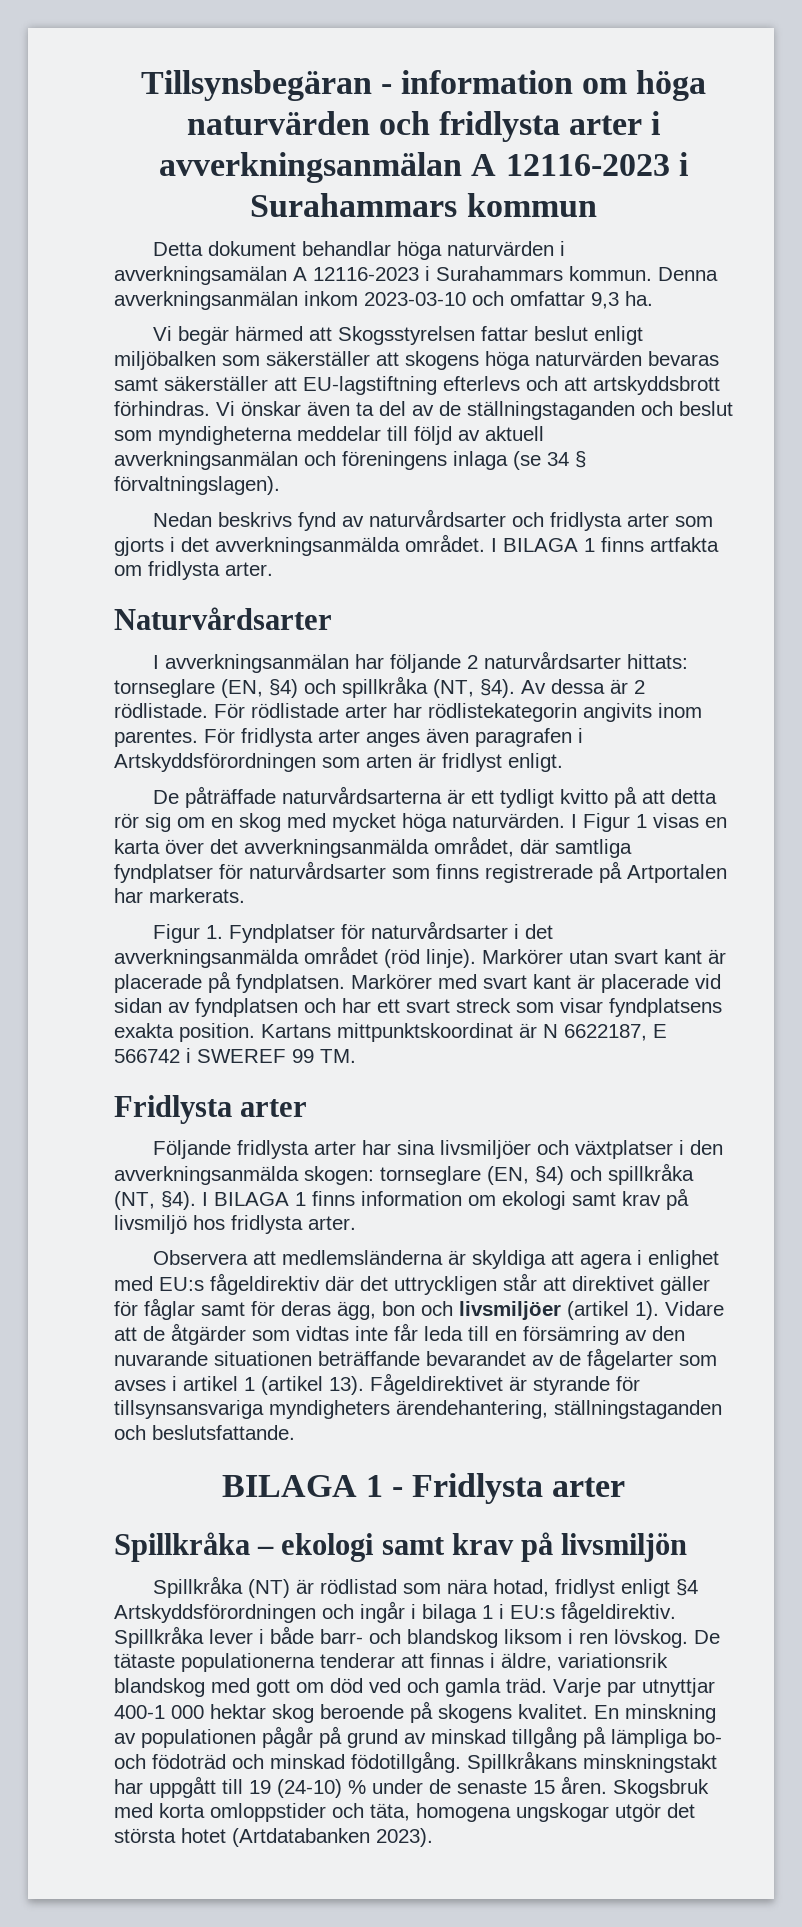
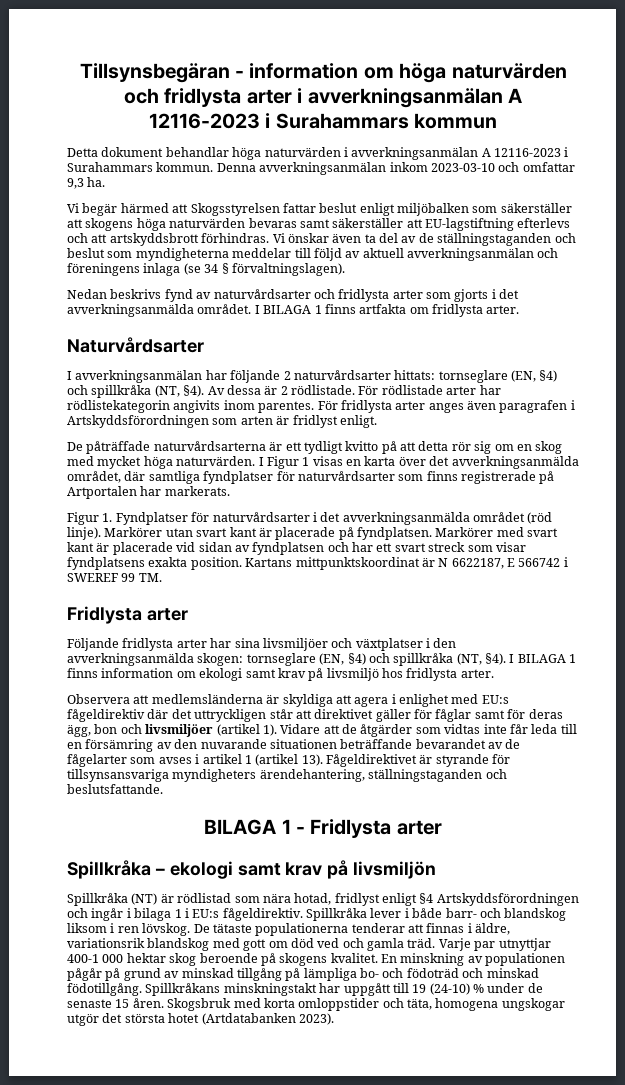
- Detta dokument behandlar höga naturvärden i avverkningsamälan A 12116-2023 i Surahammars kommun.
+ Detta dokument behandlar höga naturvärden i avverkningsanmälan A 12116-2023 i Surahammars kommun.

